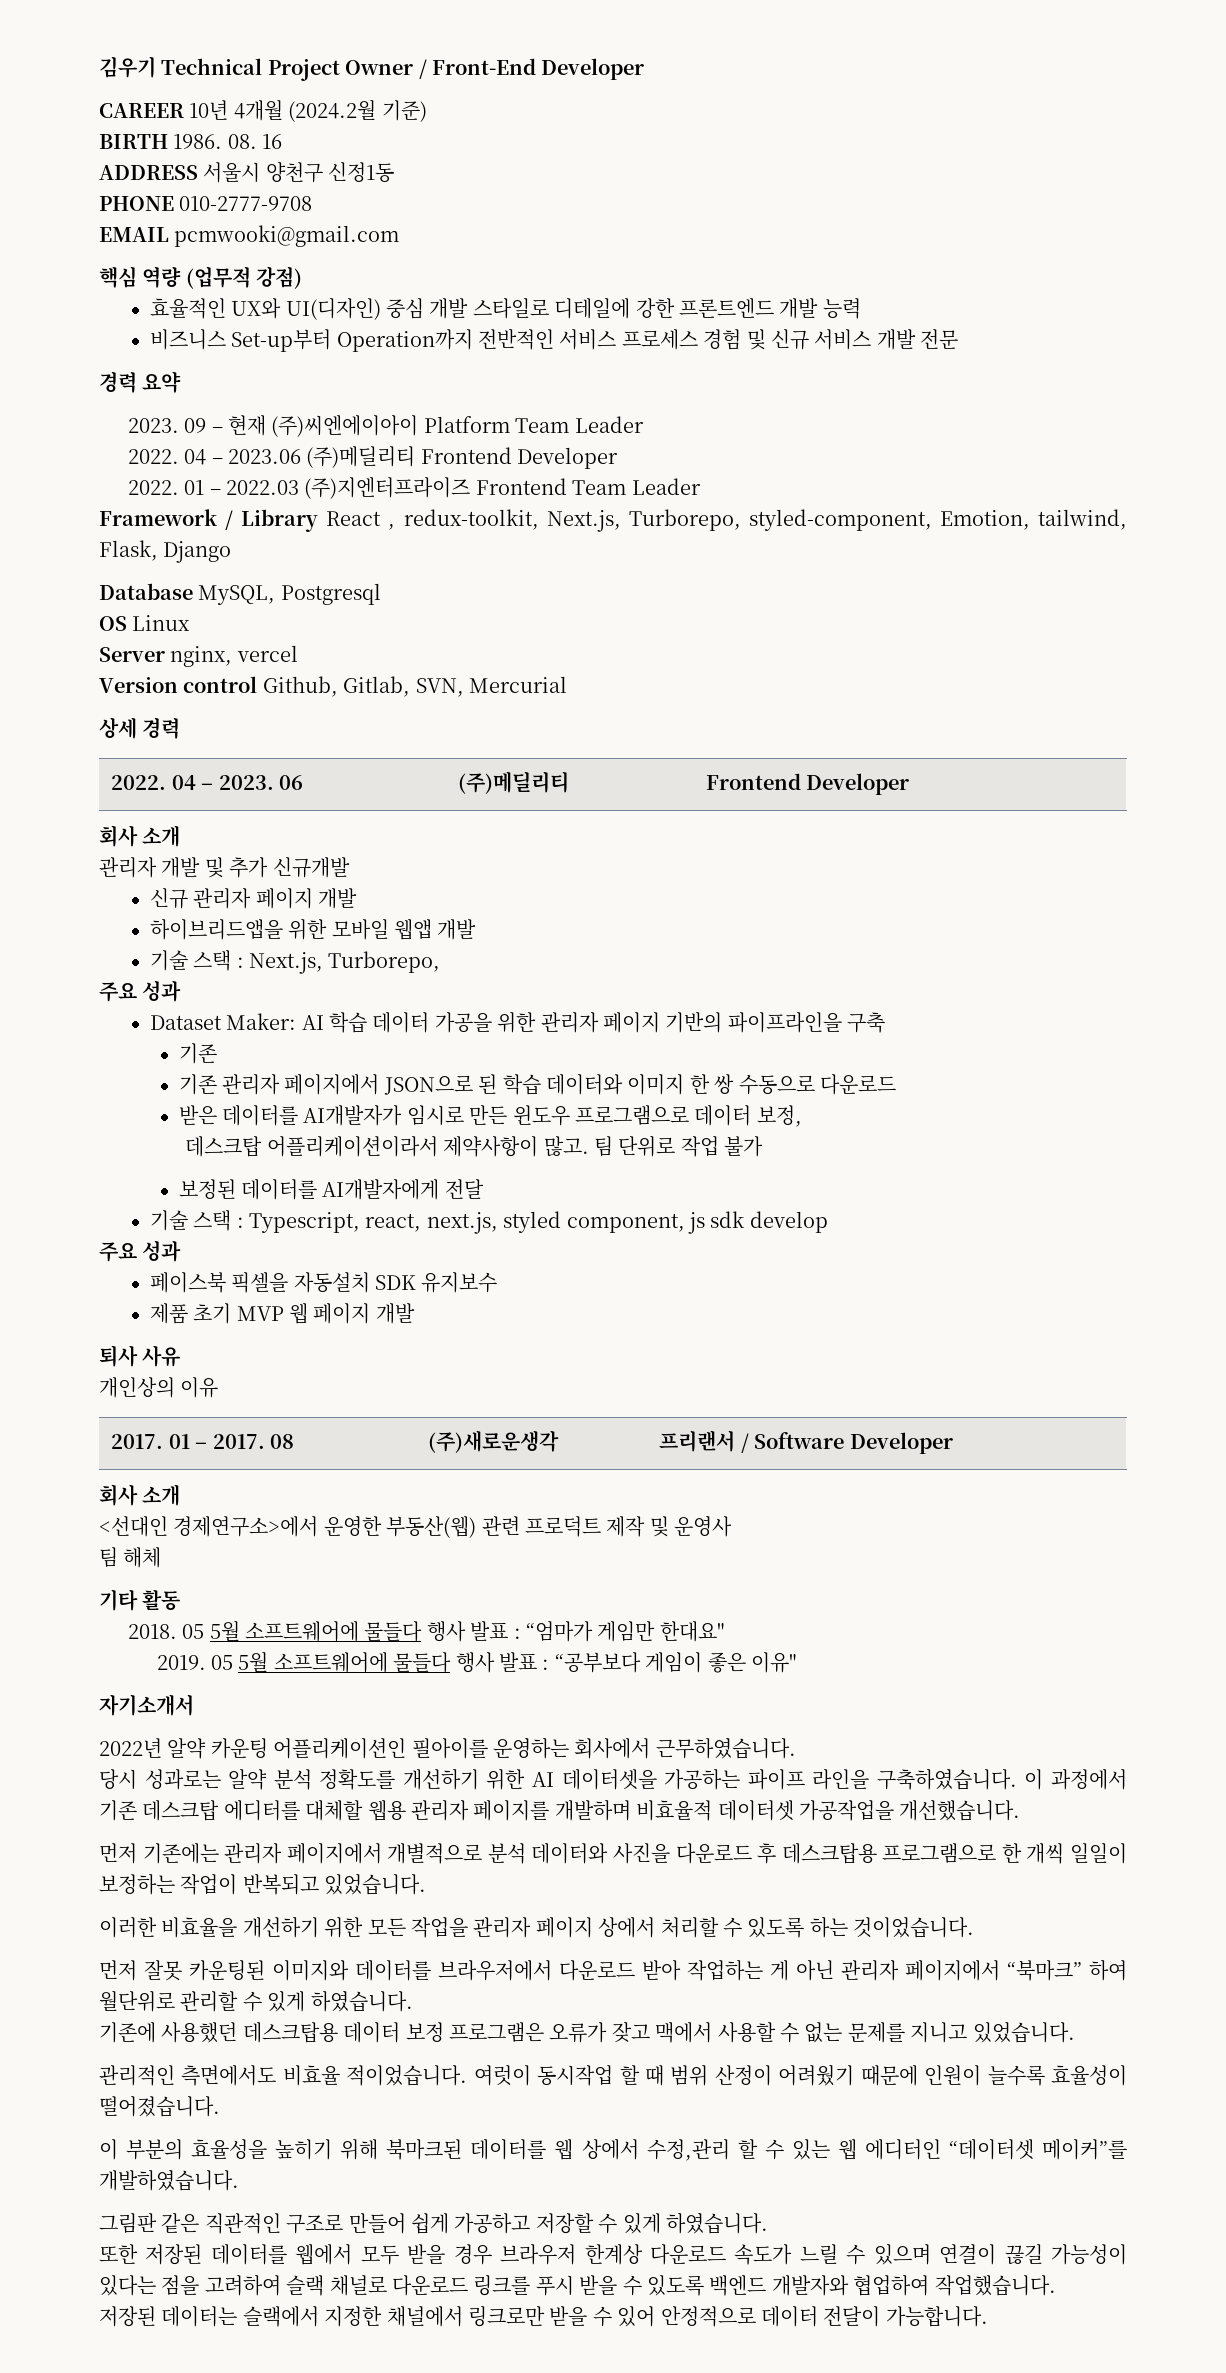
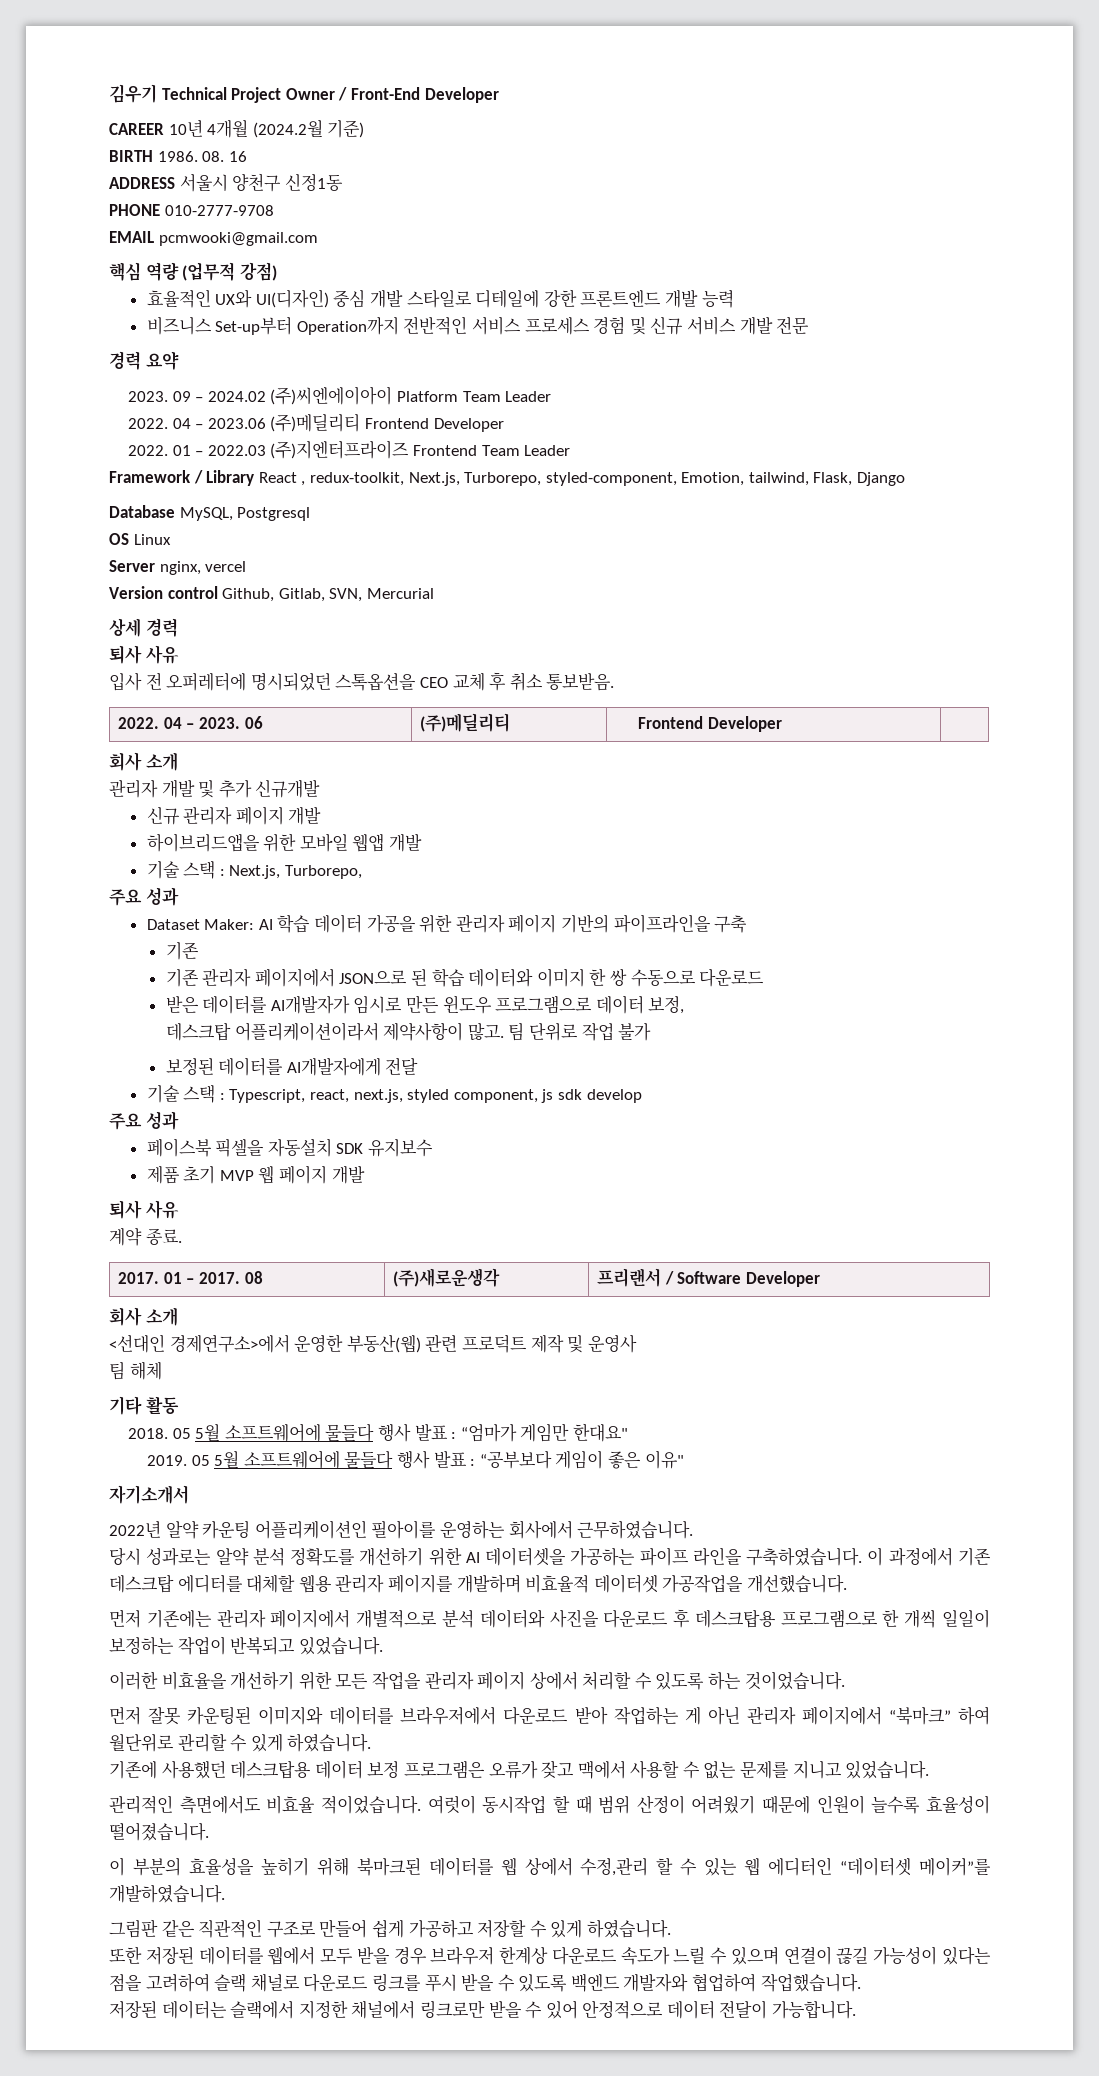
- 09 – 현재 (주)씨엔에이아이 Platform Team Leader
+ 09 – 2024.02 (주)씨엔에이아이 Platform Team Leader
  상세 경력
+ 퇴사 사유
+ 입사 전 오퍼레터에 명시되었던 스톡옵션을 CEO 교체 후 취소 통보받음.
- 개인상의 이유
+ 계약 종료.

